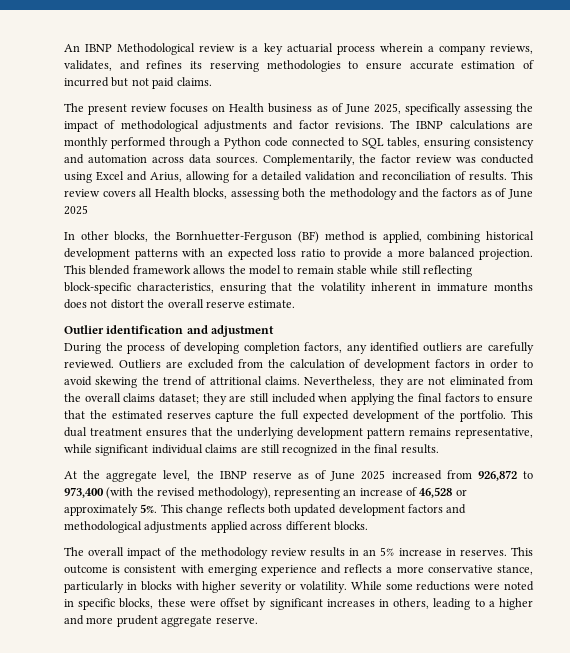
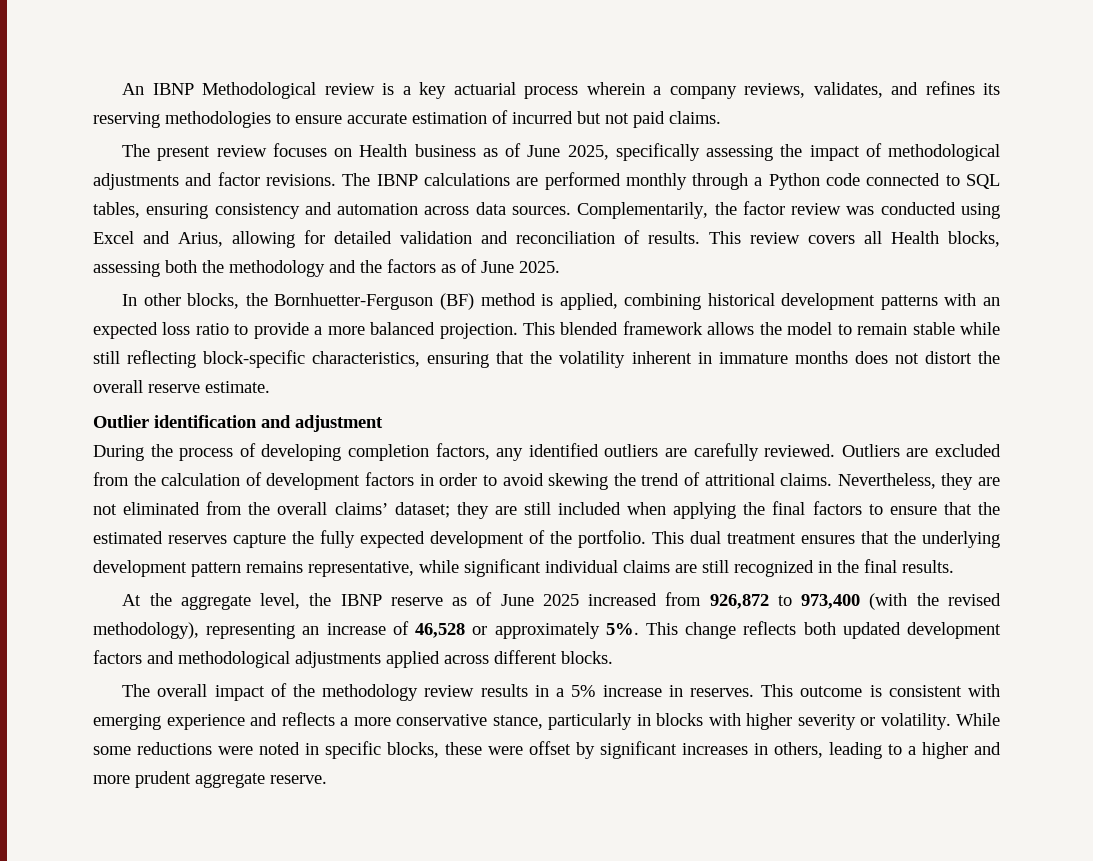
- The IBNP calculations are monthly performed through a Python code connected to SQL tables, ensuring consistency and automation across data sources.
+ The IBNP calculations are performed monthly through a Python code connected to SQL tables, ensuring consistency and automation across data sources.
- Complementarily, the factor review was conducted using Excel and Arius, allowing for a detailed validation and reconciliation of results.
+ Complementarily, the factor review was conducted using Excel and Arius, allowing for detailed validation and reconciliation of results.
- This review covers all Health blocks, assessing both the methodology and the factors as of June 2025
+ This review covers all Health blocks, assessing both the methodology and the factors as of June 2025.
- Nevertheless, they are not eliminated from the overall claims dataset; they are still included when applying the final factors to ensure that the estimated reserves capture the full expected development of the portfolio.
+ Nevertheless, they are not eliminated from the overall claims’ dataset; they are still included when applying the final factors to ensure that the estimated reserves capture the fully expected development of the portfolio.
- The overall impact of the methodology review results in an 5% increase in reserves.
+ The overall impact of the methodology review results in a 5% increase in reserves.

